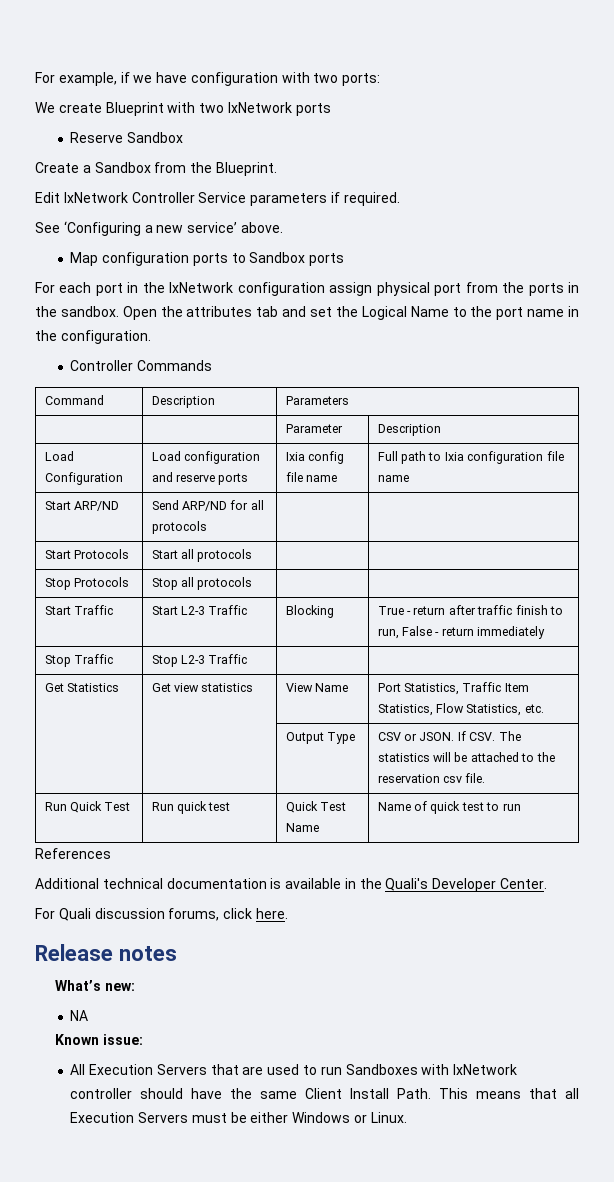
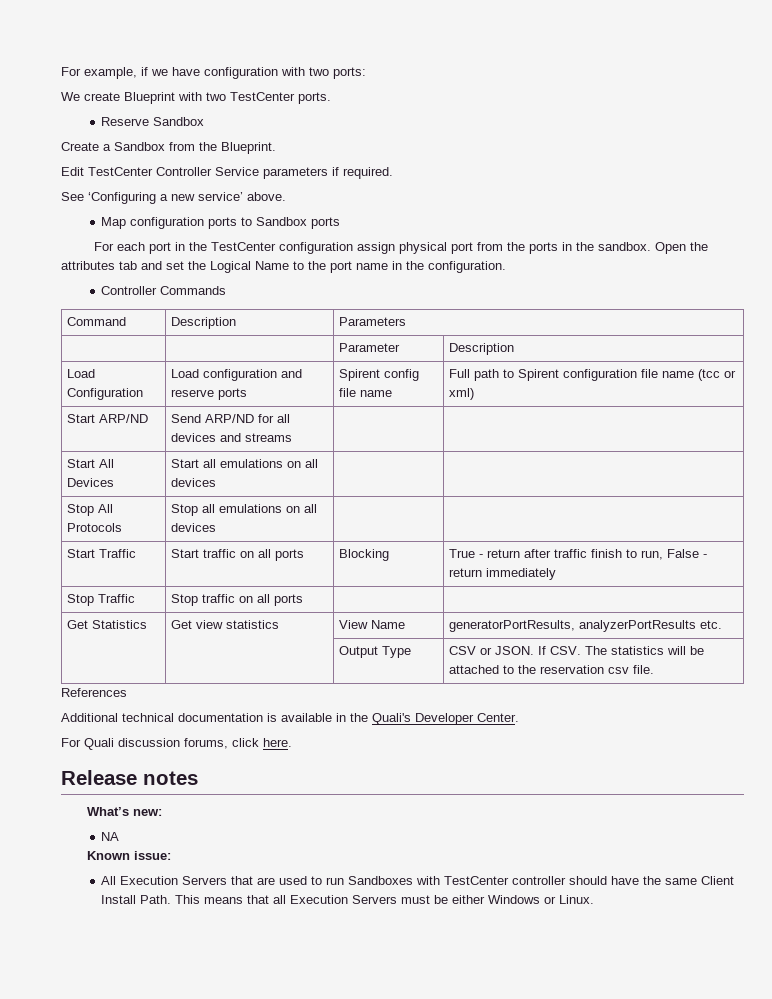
- We create Blueprint with two IxNetwork ports
+ We create Blueprint with two TestCenter ports.
- Edit IxNetwork Controller Service parameters if required.
+ Edit TestCenter Controller Service parameters if required.
- For each port in the IxNetwork configuration assign physical port from the ports in the sandbox.
+ For each port in the TestCenter configuration assign physical port from the ports in the sandbox.
- Load Configuration | Load configuration and reserve ports | Ixia config file name | Full path to Ixia configuration file name
+ Load Configuration | Load configuration and reserve ports | Spirent config file name | Full path to Spirent configuration file name (tcc or xml)
- Start ARP/ND | Send ARP/ND for all protocols | |
- Start Protocols | Start all protocols | |
- Stop Protocols | Stop all protocols | |
+ Start ARP/ND | Send ARP/ND for all devices and streams | |
+ Start All Devices | Start all emulations on all devices | |
+ Stop All Protocols | Stop all emulations on all devices | |
- Start Traffic | Start L2-3 Traffic | Blocking | True - return after traffic finish to run, False - return immediately
+ Start Traffic | Start traffic on all ports | Blocking | True - return after traffic finish to run, False - return immediately
- Stop Traffic | Stop L2-3 Traffic | |
+ Stop Traffic | Stop traffic on all ports | |
- Get Statistics | Get view statistics | View Name | Port Statistics, Traffic Item Statistics, Flow Statistics, etc.
+ Get Statistics | Get view statistics | View Name | generatorPortResults, analyzerPortResults etc.
- Run Quick Test | Run quick test | Quick Test Name | Name of quick test to run
- All Execution Servers that are used to run Sandboxes with IxNetwork controller should have the same Client Install Path.
+ All Execution Servers that are used to run Sandboxes with TestCenter controller should have the same Client Install Path.

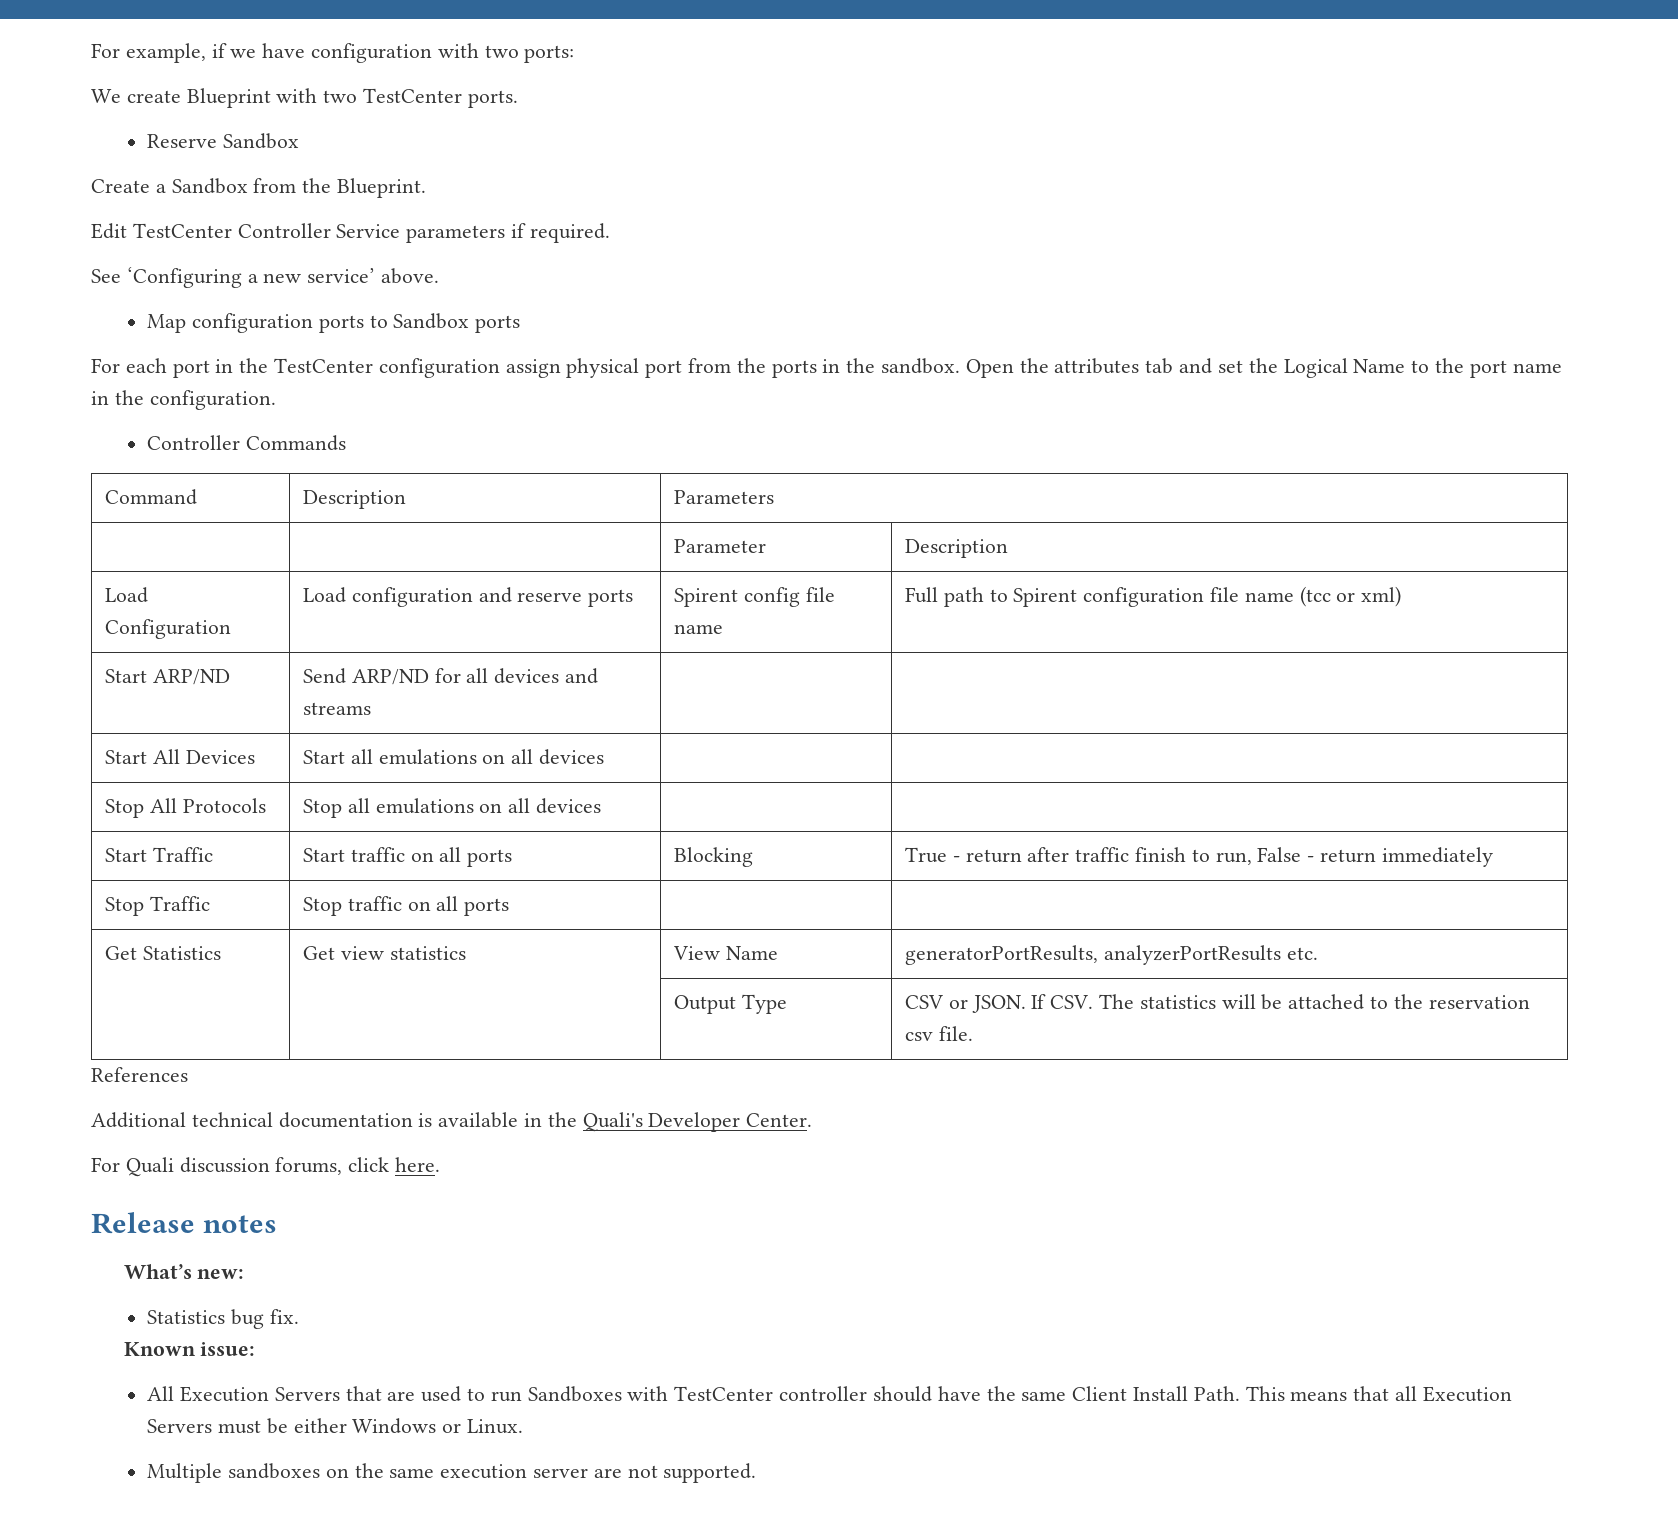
- NA
+ Statistics bug fix.
+ Multiple sandboxes on the same execution server are not supported.

